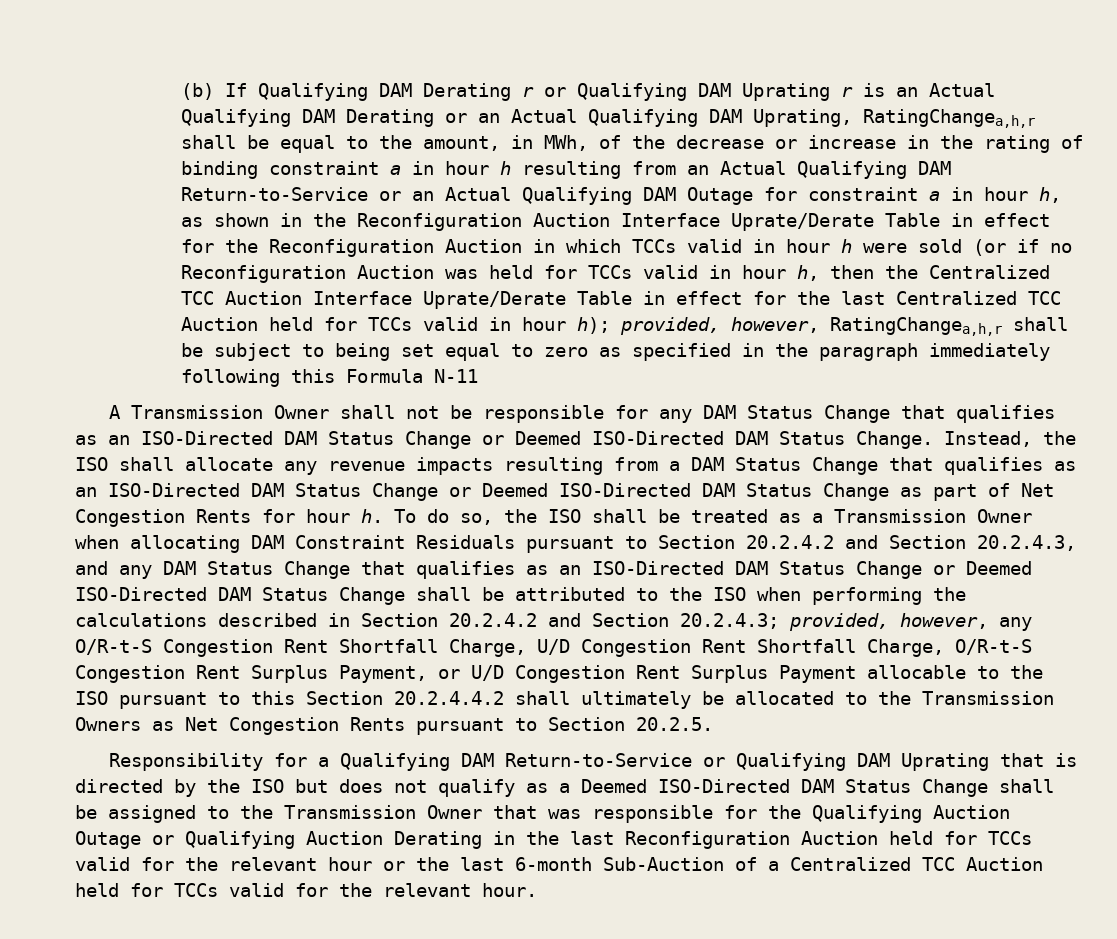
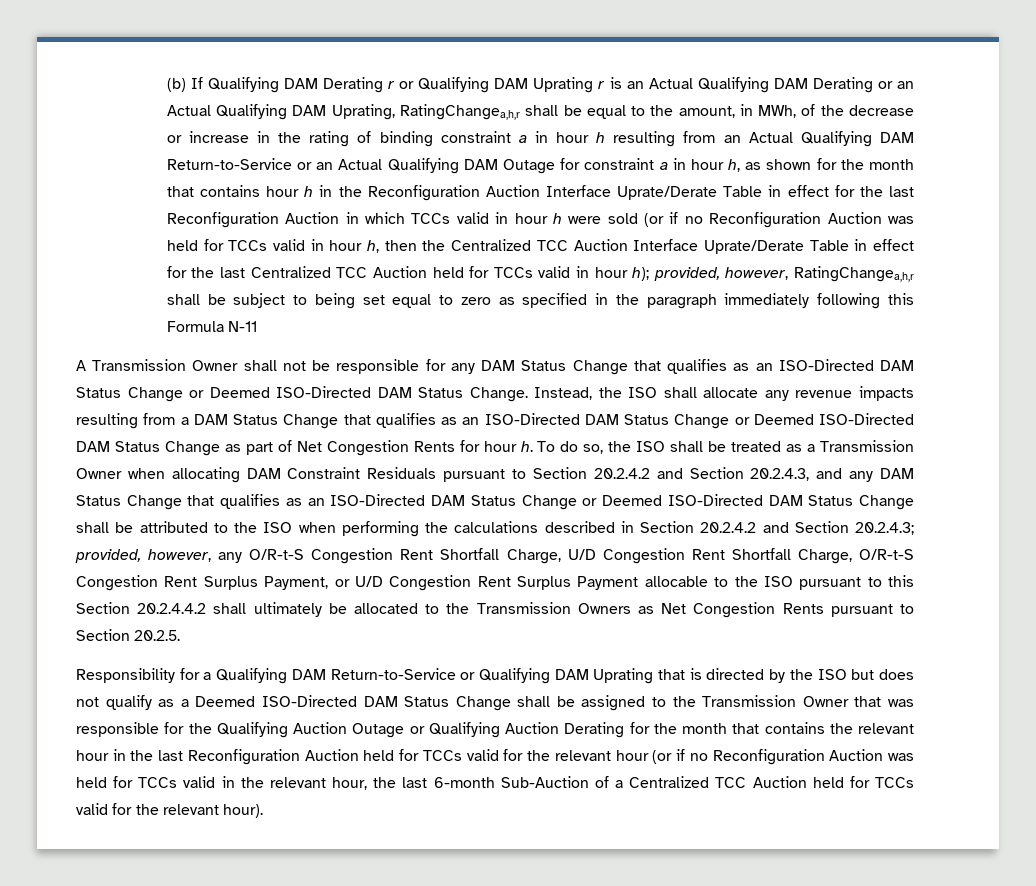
- (b) If Qualifying DAM Derating r or Qualifying DAM Uprating r is an Actual Qualifying DAM Derating or an Actual Qualifying DAM Uprating, RatingChangea,h,r shall be equal to the amount, in MWh, of the decrease or increase in the rating of binding constraint a in hour h resulting from an Actual Qualifying DAM Return-to-Service or an Actual Qualifying DAM Outage for constraint a in hour h, as shown in the Reconfiguration Auction Interface Uprate/Derate Table in effect for the Reconfiguration Auction in which TCCs valid in hour h were sold (or if no Reconfiguration Auction was held for TCCs valid in hour h, then the Centralized TCC Auction Interface Uprate/Derate Table in effect for the last Centralized TCC Auction held for TCCs valid in hour h);
+ (b) If Qualifying DAM Derating r or Qualifying DAM Uprating r is an Actual Qualifying DAM Derating or an Actual Qualifying DAM Uprating, RatingChangea,h,r shall be equal to the amount, in MWh, of the decrease or increase in the rating of binding constraint a in hour h resulting from an Actual Qualifying DAM Return-to-Service or an Actual Qualifying DAM Outage for constraint a in hour h, as shown for the month that contains hour h in the Reconfiguration Auction Interface Uprate/Derate Table in effect for the last Reconfiguration Auction in which TCCs valid in hour h were sold (or if no Reconfiguration Auction was held for TCCs valid in hour h, then the Centralized TCC Auction Interface Uprate/Derate Table in effect for the last Centralized TCC Auction held for TCCs valid in hour h);
- Responsibility for a Qualifying DAM Return-to-Service or Qualifying DAM Uprating that is directed by the ISO but does not qualify as a Deemed ISO-Directed DAM Status Change shall be assigned to the Transmission Owner that was responsible for the Qualifying Auction Outage or Qualifying Auction Derating in the last Reconfiguration Auction held for TCCs valid for the relevant hour or the last 6-month Sub-Auction of a Centralized TCC Auction held for TCCs valid for the relevant hour.
+ Responsibility for a Qualifying DAM Return-to-Service or Qualifying DAM Uprating that is directed by the ISO but does not qualify as a Deemed ISO-Directed DAM Status Change shall be assigned to the Transmission Owner that was responsible for the Qualifying Auction Outage or Qualifying Auction Derating for the month that contains the relevant hour in the last Reconfiguration Auction held for TCCs valid for the relevant hour (or if no Reconfiguration Auction was held for TCCs valid in the relevant hour, the last 6-month Sub-Auction of a Centralized TCC Auction held for TCCs valid for the relevant hour).

